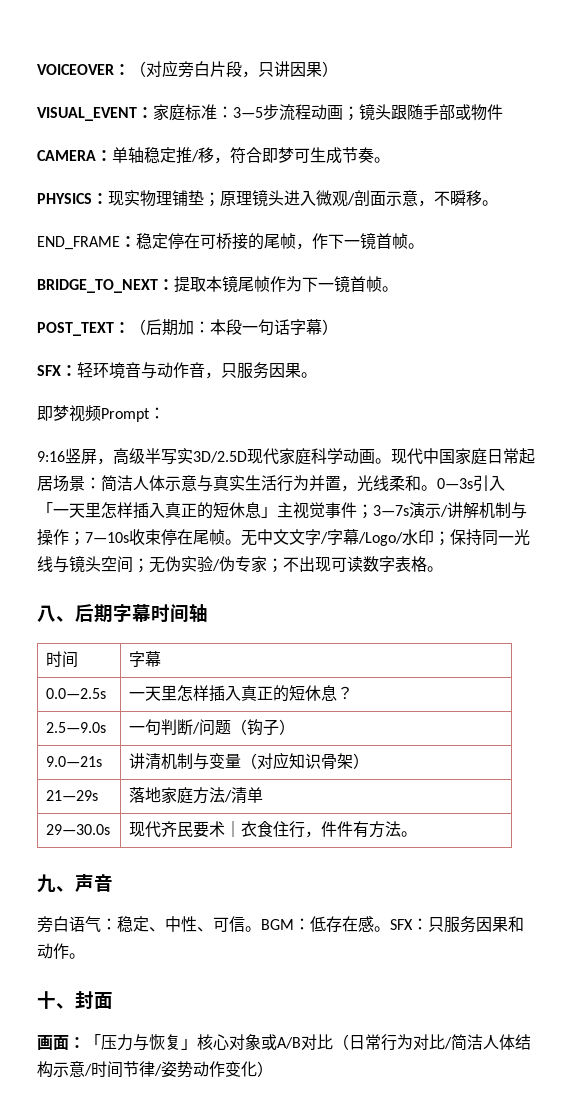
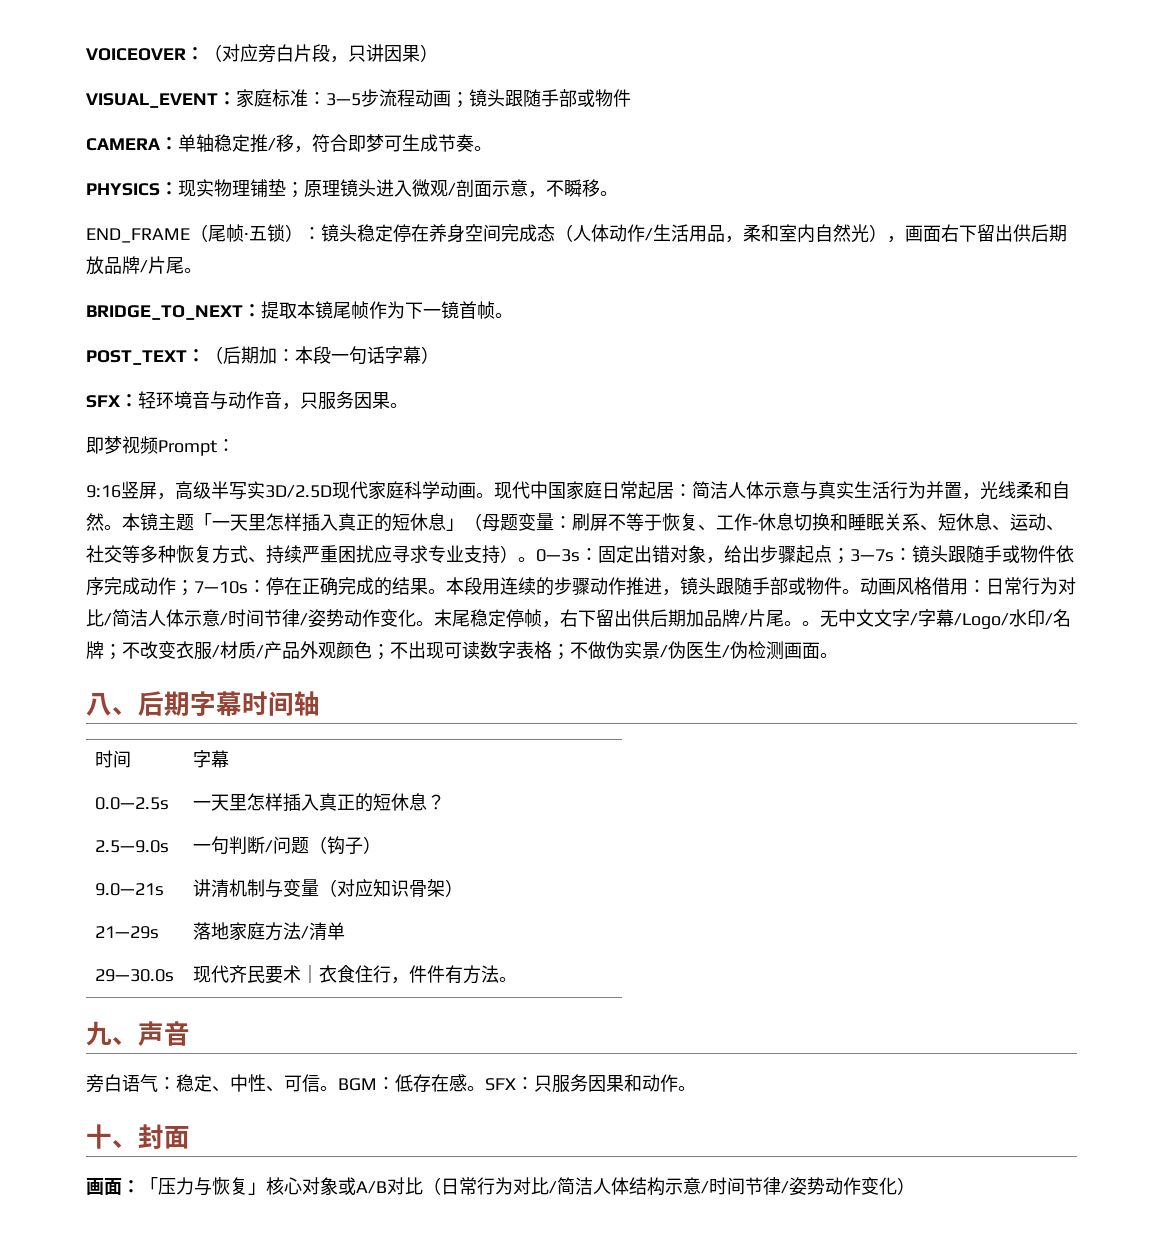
- END_FRAME：稳定停在可桥接的尾帧，作下一镜首帧。
+ END_FRAME（尾帧·五锁）：镜头稳定停在养身空间完成态（人体动作/生活用品，柔和室内自然光），画面右下留出供后期放品牌/片尾。
- 现代中国家庭日常起居场景：简洁人体示意与真实生活行为并置，光线柔和。0—3s引入「一天里怎样插入真正的短休息」主视觉事件；3—7s演示/讲解机制与操作；7—10s收束停在尾帧。
+ 现代中国家庭日常起居：简洁人体示意与真实生活行为并置，光线柔和自然。本镜主题「一天里怎样插入真正的短休息」（母题变量：刷屏不等于恢复、工作-休息切换和睡眠关系、短休息、运动、社交等多种恢复方式、持续严重困扰应寻求专业支持）。0—3s：固定出错对象，给出步骤起点；3—7s：镜头跟随手或物件依序完成动作；7—10s：停在正确完成的结果。本段用连续的步骤动作推进，镜头跟随手部或物件。动画风格借用：日常行为对比/简洁人体示意/时间节律/姿势动作变化。末尾稳定停帧，右下留出供后期加品牌/片尾。。
- 无中文文字/字幕/Logo/水印；保持同一光线与镜头空间；无伪实验/伪专家；不出现可读数字表格。
+ 无中文文字/字幕/Logo/水印/名牌；不改变衣服/材质/产品外观颜色；不出现可读数字表格；不做伪实景/伪医生/伪检测画面。

